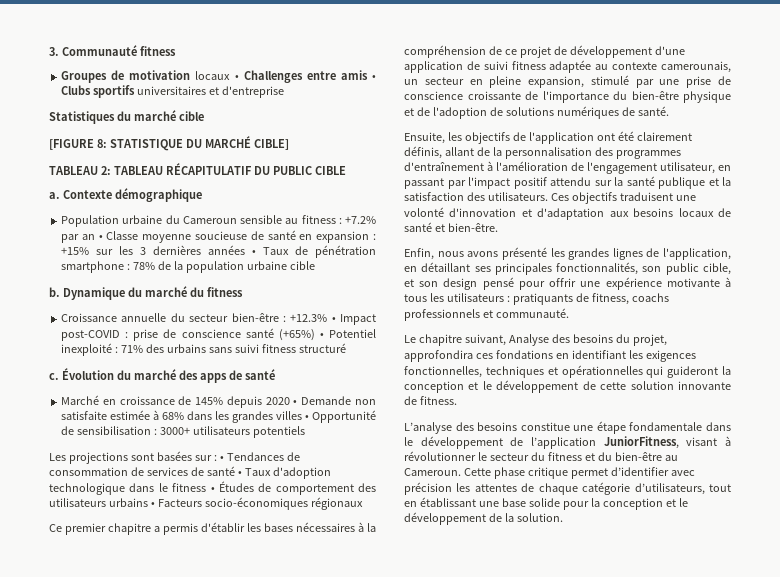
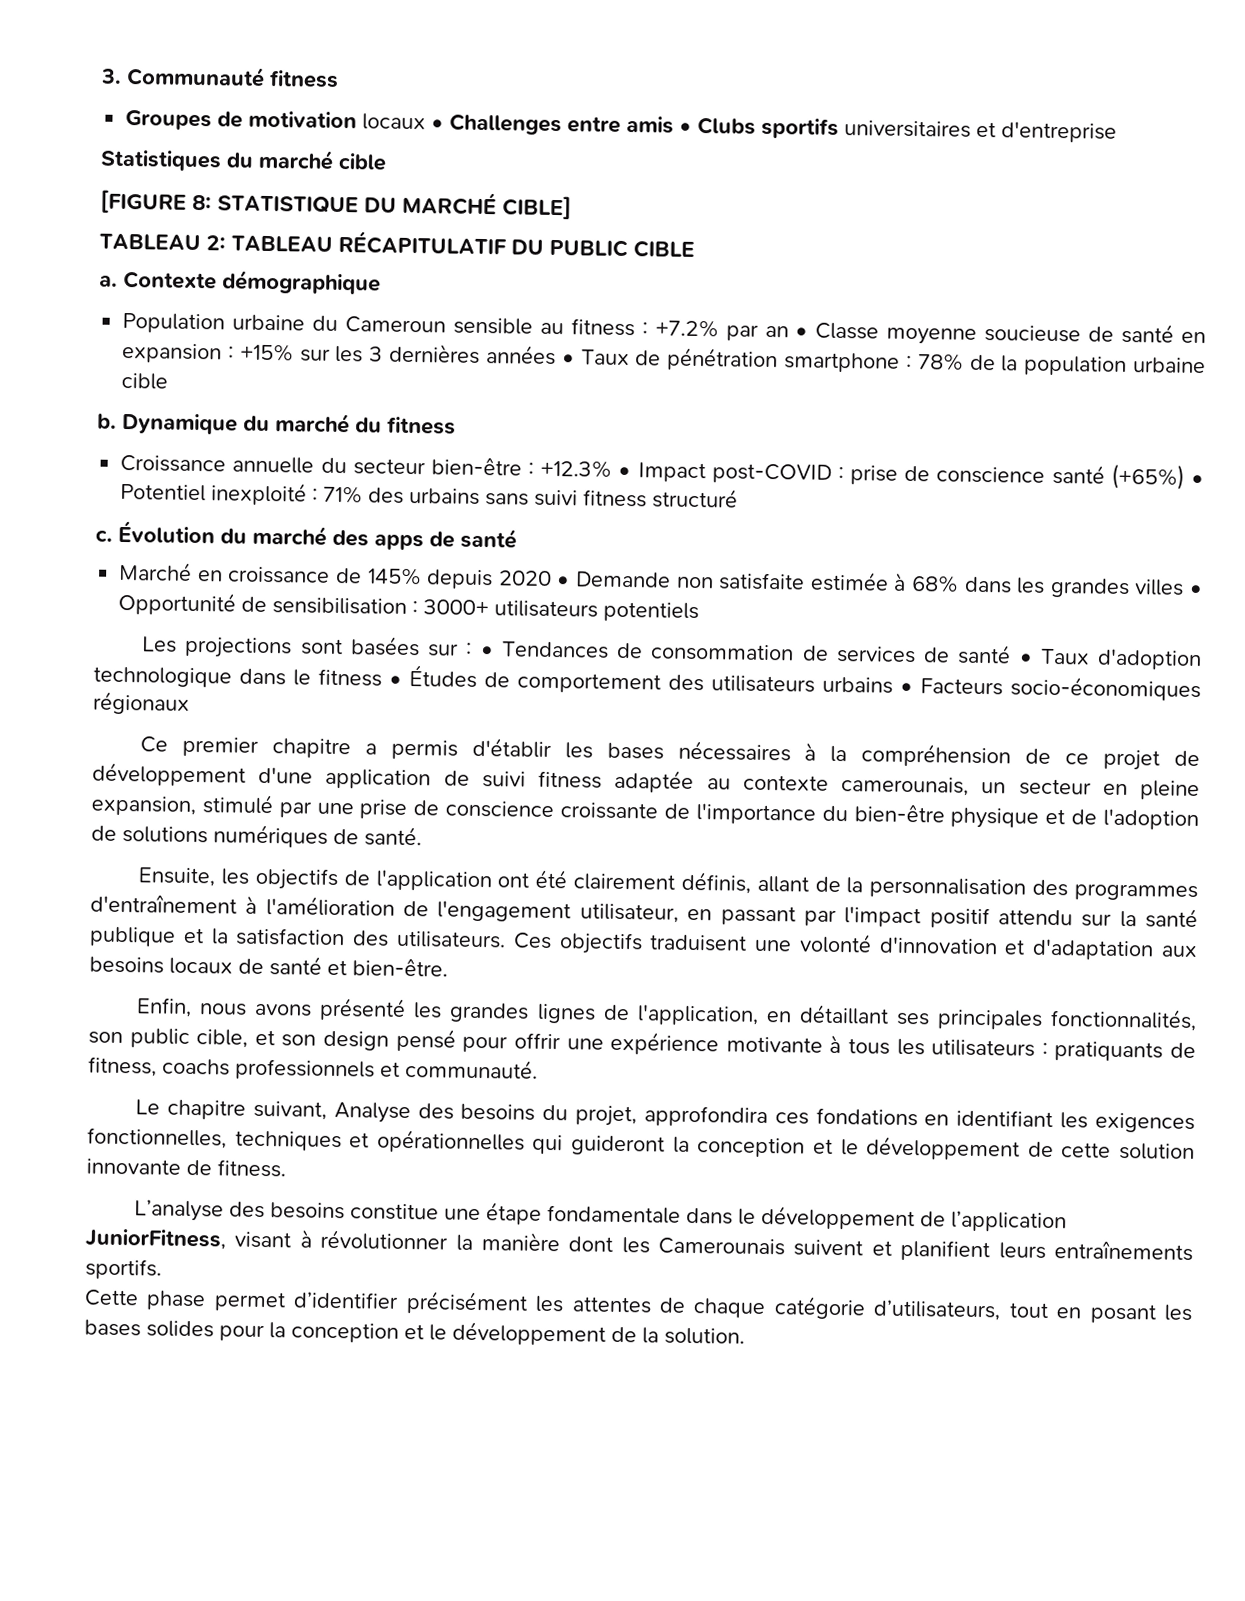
- L’analyse des besoins constitue une étape fondamentale dans le développement de l’application JuniorFitness, visant à révolutionner le secteur du fitness et du bien-être au Cameroun. Cette phase critique permet d’identifier avec précision les attentes de chaque catégorie d’utilisateurs, tout en établissant une base solide pour la conception et le développement de la solution.
+ L’analyse des besoins constitue une étape fondamentale dans le développement de l’application JuniorFitness, visant à révolutionner la manière dont les Camerounais suivent et planifient leurs entraînements sportifs.
+ Cette phase permet d’identifier précisément les attentes de chaque catégorie d’utilisateurs, tout en posant les bases solides pour la conception et le développement de la solution.

